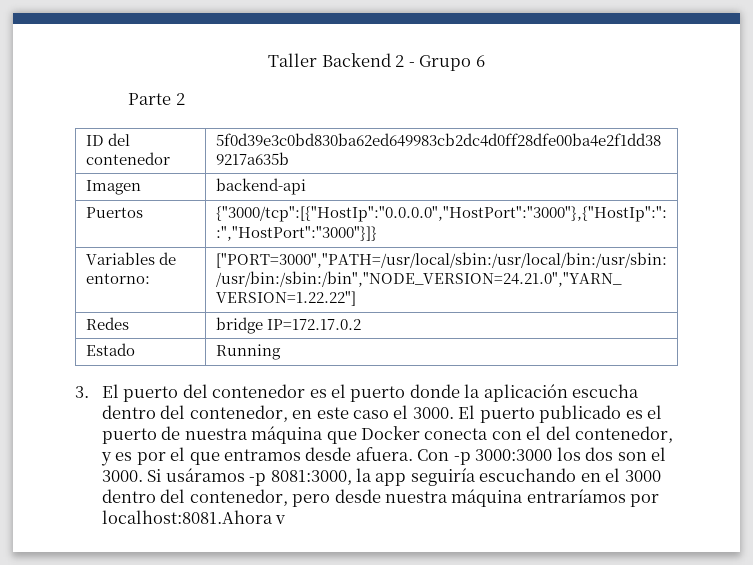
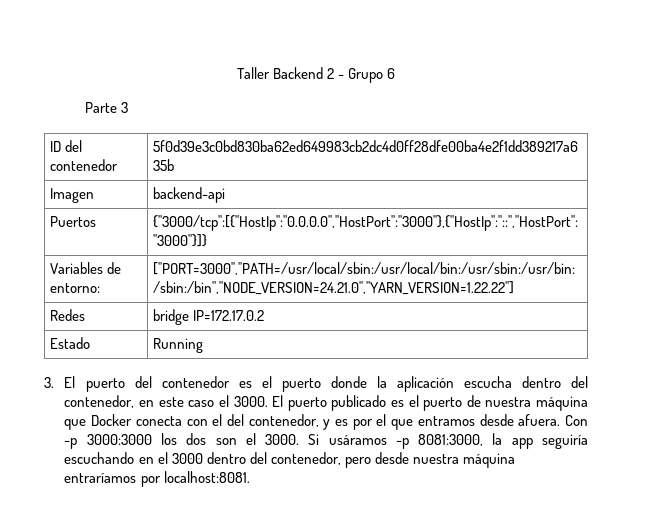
- Parte 2
+ Parte 3
- Si usáramos -p 8081:3000, la app seguiría escuchando en el 3000 dentro del contenedor, pero desde nuestra máquina entraríamos por localhost:8081.Ahora v
+ Si usáramos -p 8081:3000, la app seguiría escuchando en el 3000 dentro del contenedor, pero desde nuestra máquina entraríamos por localhost:8081.

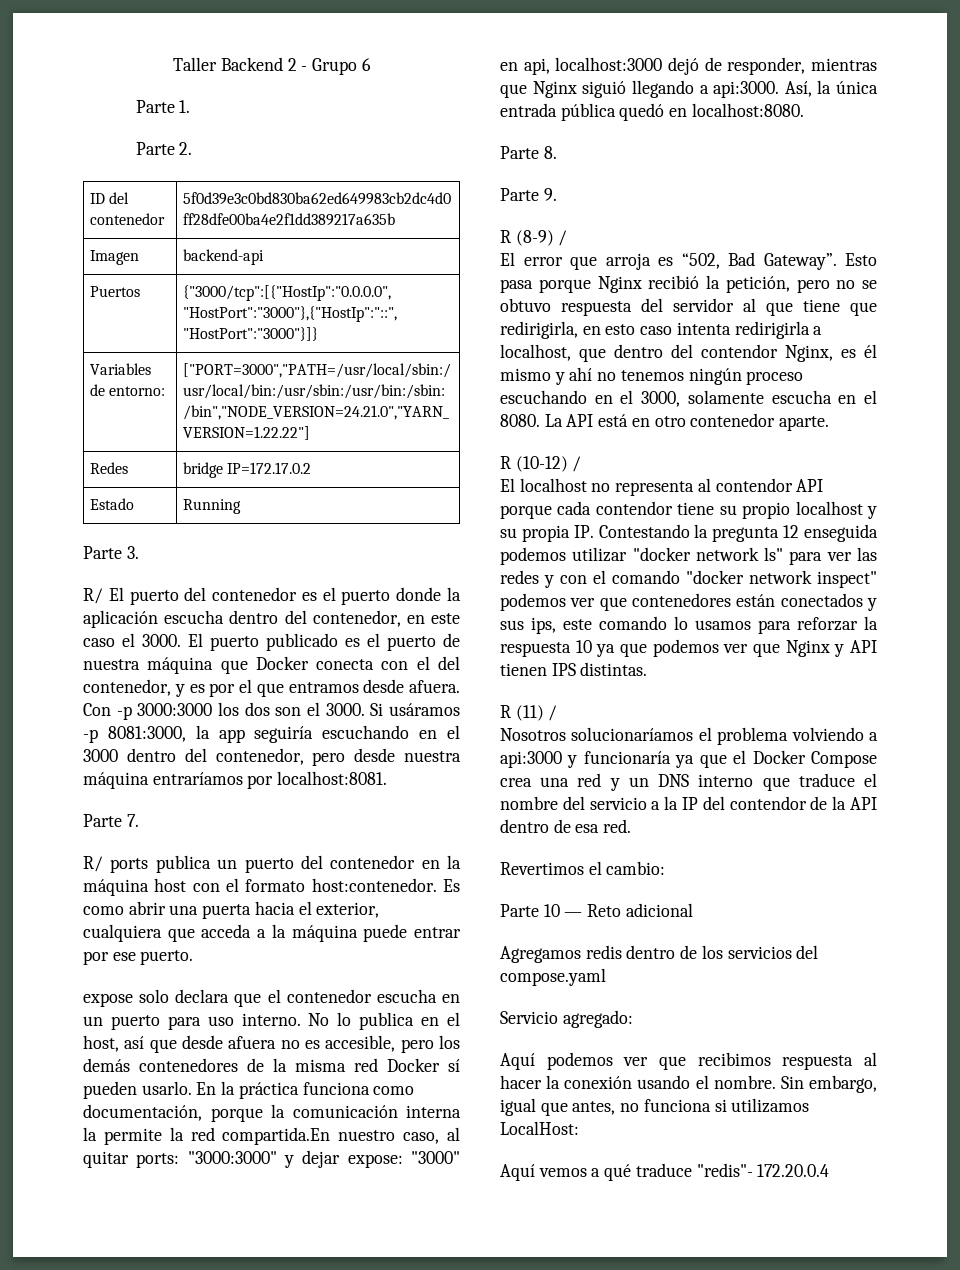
- Parte 3
+ Parte 1.
+ Parte 2.
- 3. El puerto del contenedor es el puerto donde la aplicación escucha dentro del contenedor, en este caso el 3000.
+ Parte 3.
+ R/ El puerto del contenedor es el puerto donde la aplicación escucha dentro del contenedor, en este caso el 3000.
+ Parte 7.
+ R/ ports publica un puerto del contenedor en la máquina host con el formato host:contenedor. Es como abrir una puerta hacia el exterior, cualquiera que acceda a la máquina puede entrar por ese puerto.
+ expose solo declara que el contenedor escucha en un puerto para uso interno. No lo publica en el host, así que desde afuera no es accesible, pero los demás contenedores de la misma red Docker sí pueden usarlo. En la práctica funciona como documentación, porque la comunicación interna la permite la red compartida.En nuestro caso, al quitar ports: "3000:3000" y dejar expose: "3000" en api, localhost:3000 dejó de responder, mientras que Nginx siguió llegando a api:3000. Así, la única entrada pública quedó en localhost:8080.
+ Parte 8.
+ Parte 9.
+ R (8-9) /
+ El error que arroja es “502, Bad Gateway”. Esto pasa porque Nginx recibió la petición, pero no se obtuvo respuesta del servidor al que tiene que redirigirla, en esto caso intenta redirigirla a localhost, que dentro del contendor Nginx, es él mismo y ahí no tenemos ningún proceso escuchando en el 3000, solamente escucha en el 8080. La API está en otro contenedor aparte.
+ R (10-12) /
+ El localhost no representa al contendor API porque cada contendor tiene su propio localhost y su propia IP. Contestando la pregunta 12 enseguida podemos utilizar "docker network ls" para ver las redes y con el comando "docker network inspect" podemos ver que contenedores están conectados y sus ips, este comando lo usamos para reforzar la respuesta 10 ya que podemos ver que Nginx y API tienen IPS distintas.
+ R (11) /
+ Nosotros solucionaríamos el problema volviendo a api:3000 y funcionaría ya que el Docker Compose crea una red y un DNS interno que traduce el nombre del servicio a la IP del contendor de la API dentro de esa red.
+ Revertimos el cambio:
+ Parte 10 — Reto adicional
+ Agregamos redis dentro de los servicios del compose.yaml
+ Servicio agregado:
+ Aquí podemos ver que recibimos respuesta al hacer la conexión usando el nombre. Sin embargo, igual que antes, no funciona si utilizamos LocalHost:
+ Aquí vemos a qué traduce "redis"- 172.20.0.4

